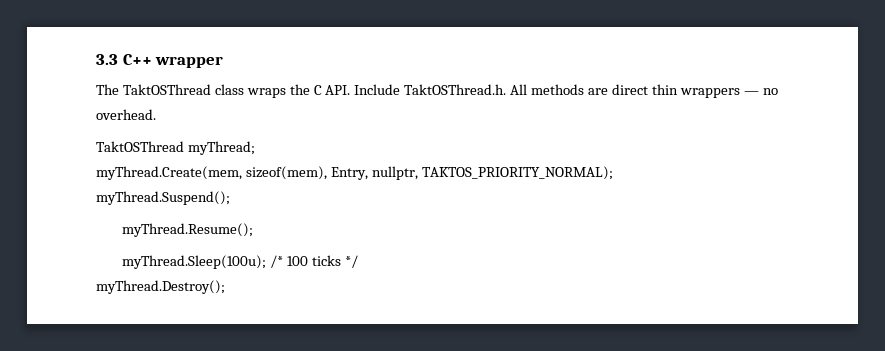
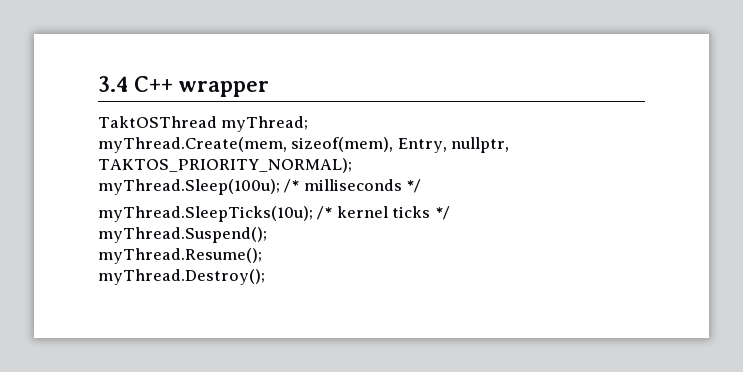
- 3.3 C++ wrapper
+ 3.4 C++ wrapper
- The TaktOSThread class wraps the C API. Include TaktOSThread.h. All methods are direct thin wrappers — no overhead.
+ myThread.Sleep(100u); /* milliseconds */
+ myThread.SleepTicks(10u); /* kernel ticks */
  myThread.Suspend();
  myThread.Resume();
- myThread.Sleep(100u); /* 100 ticks */

